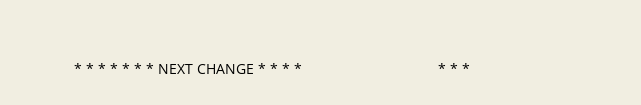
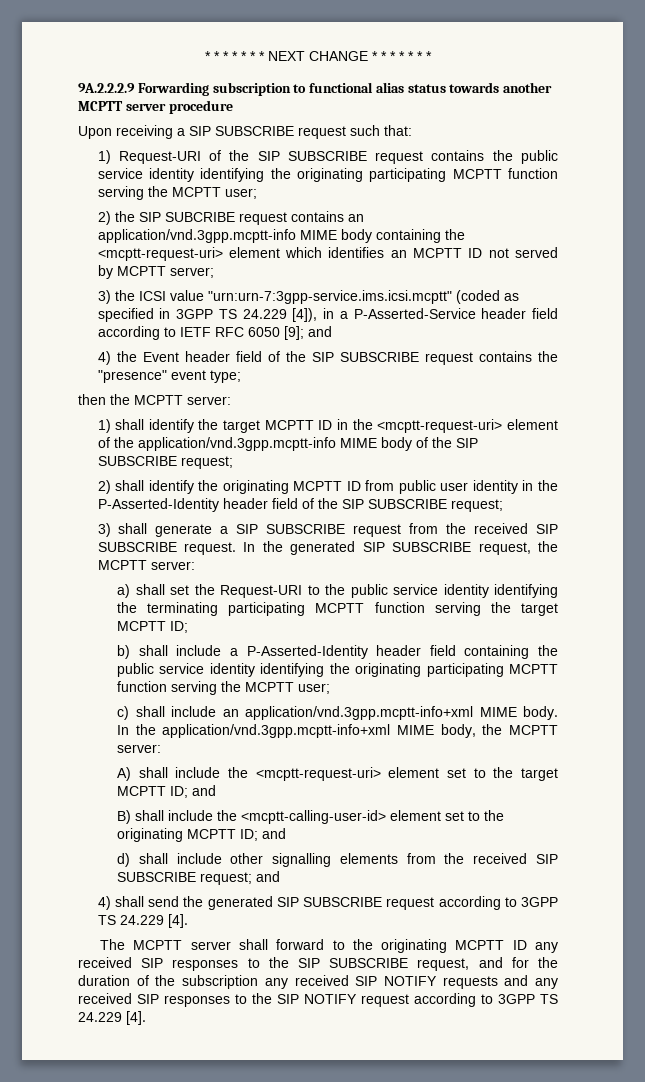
+ 9A.2.2.2.9 Forwarding subscription to functional alias status towards another MCPTT server procedure
+ Upon receiving a SIP SUBSCRIBE request such that:
+ 1) Request-URI of the SIP SUBSCRIBE request contains the public service identity identifying the originating participating MCPTT function serving the MCPTT user;
+ 2) the SIP SUBCRIBE request contains an application/vnd.3gpp.mcptt-info MIME body containing the <mcptt-request-uri> element which identifies an MCPTT ID not served by MCPTT server;
+ 3) the ICSI value "urn:urn-7:3gpp-service.ims.icsi.mcptt" (coded as specified in 3GPP TS 24.229 [4]), in a P-Asserted-Service header field according to IETF RFC 6050 [9]; and
+ 4) the Event header field of the SIP SUBSCRIBE request contains the "presence" event type;
+ then the MCPTT server:
+ 1) shall identify the target MCPTT ID in the <mcptt-request-uri> element of the application/vnd.3gpp.mcptt-info MIME body of the SIP SUBSCRIBE request;
+ 2) shall identify the originating MCPTT ID from public user identity in the P-Asserted-Identity header field of the SIP SUBSCRIBE request;
+ 3) shall generate a SIP SUBSCRIBE request from the received SIP SUBSCRIBE request. In the generated SIP SUBSCRIBE request, the MCPTT server:
+ a) shall set the Request-URI to the public service identity identifying the terminating participating MCPTT function serving the target MCPTT ID;
+ b) shall include a P-Asserted-Identity header field containing the public service identity identifying the originating participating MCPTT function serving the MCPTT user;
+ c) shall include an application/vnd.3gpp.mcptt-info+xml MIME body. In the application/vnd.3gpp.mcptt-info+xml MIME body, the MCPTT server:
+ A) shall include the <mcptt-request-uri> element set to the target MCPTT ID; and
+ B) shall include the <mcptt-calling-user-id> element set to the originating MCPTT ID; and
+ d) shall include other signalling elements from the received SIP SUBSCRIBE request; and
+ 4) shall send the generated SIP SUBSCRIBE request according to 3GPP TS 24.229 [4].
+ The MCPTT server shall forward to the originating MCPTT ID any received SIP responses to the SIP SUBSCRIBE request, and for the duration of the subscription any received SIP NOTIFY requests and any received SIP responses to the SIP NOTIFY request according to 3GPP TS 24.229 [4].

